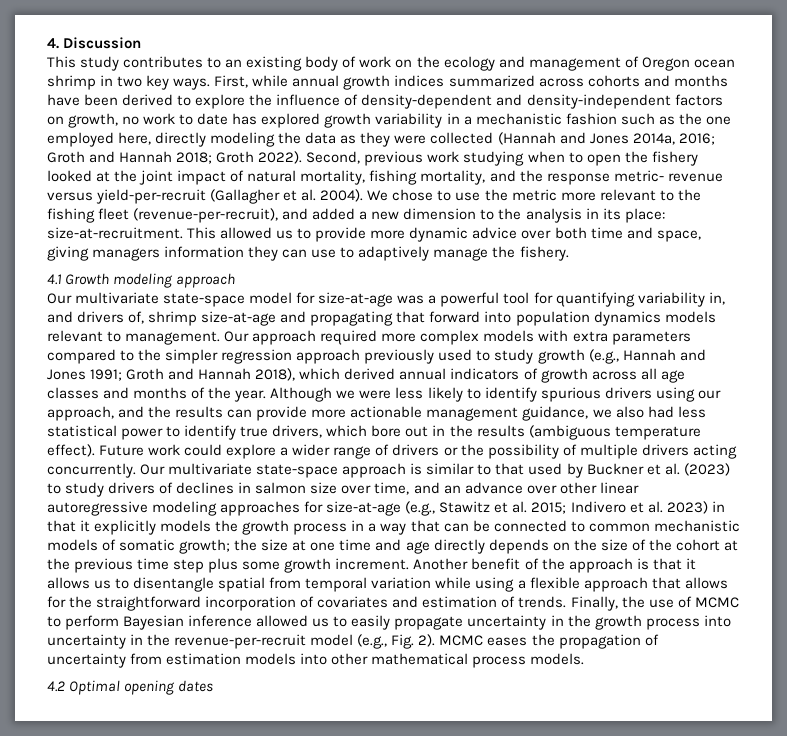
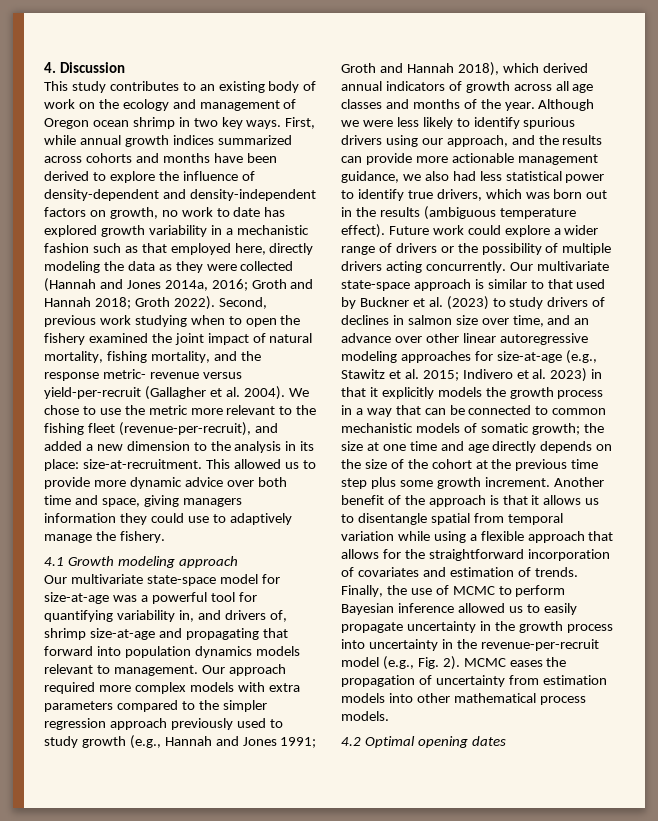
- First, while annual growth indices summarized across cohorts and months have been derived to explore the influence of density-dependent and density-independent factors on growth, no work to date has explored growth variability in a mechanistic fashion such as the one employed here, directly modeling the data as they were collected (Hannah and Jones 2014a, 2016; Groth and Hannah 2018; Groth 2022).
+ First, while annual growth indices summarized across cohorts and months have been derived to explore the influence of density-dependent and density-independent factors on growth, no work to date has explored growth variability in a mechanistic fashion such as that employed here, directly modeling the data as they were collected (Hannah and Jones 2014a, 2016; Groth and Hannah 2018; Groth 2022).
- Second, previous work studying when to open the fishery looked at the joint impact of natural mortality, fishing mortality, and the response metric- revenue versus yield-per-recruit (Gallagher et al. 2004).
+ Second, previous work studying when to open the fishery examined the joint impact of natural mortality, fishing mortality, and the response metric- revenue versus yield-per-recruit (Gallagher et al. 2004).
- This allowed us to provide more dynamic advice over both time and space, giving managers information they can use to adaptively manage the fishery.
+ This allowed us to provide more dynamic advice over both time and space, giving managers information they could use to adaptively manage the fishery.
- Although we were less likely to identify spurious drivers using our approach, and the results can provide more actionable management guidance, we also had less statistical power to identify true drivers, which bore out in the results (ambiguous temperature effect).
+ Although we were less likely to identify spurious drivers using our approach, and the results can provide more actionable management guidance, we also had less statistical power to identify true drivers, which was born out in the results (ambiguous temperature effect).

